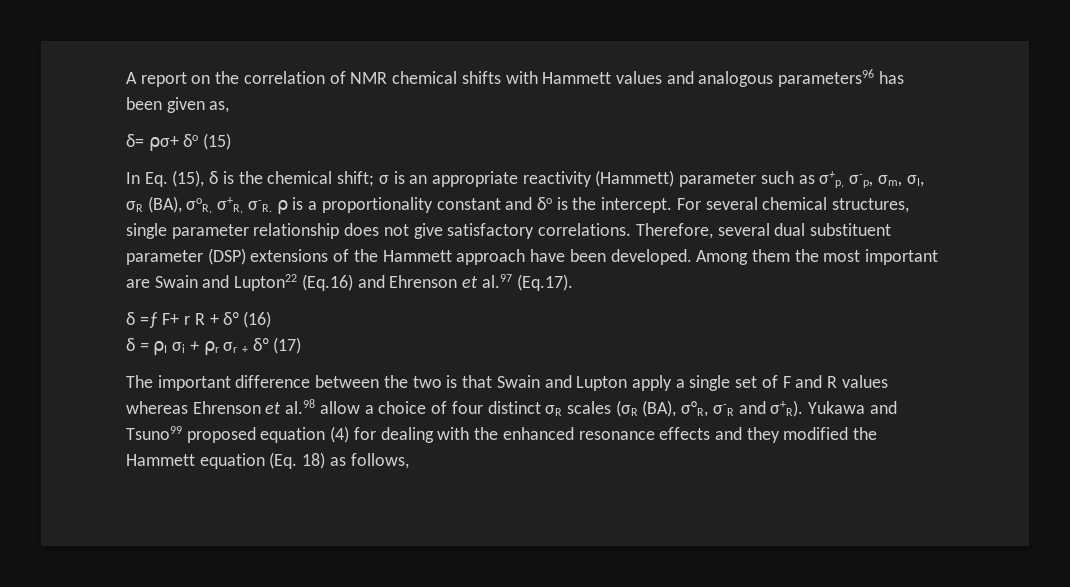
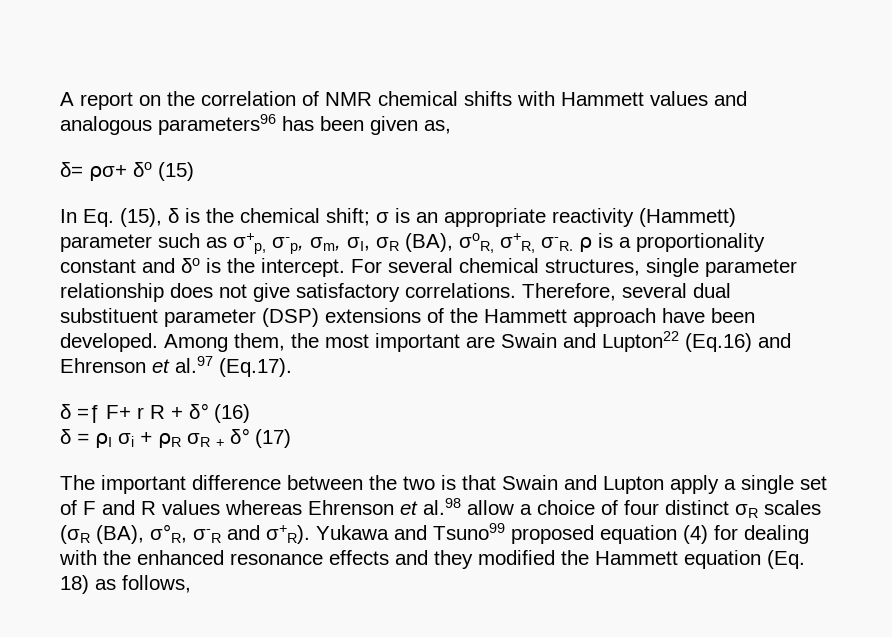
- Among them the most important are Swain and Lupton22 (Eq.16) and Ehrenson et al.97 (Eq.17).
+ Among them, the most important are Swain and Lupton22 (Eq.16) and Ehrenson et al.97 (Eq.17).
- δ = ⍴I σi + ⍴r σr + δ° (17)
+ δ = ⍴I σi + ⍴R σR + δ° (17)

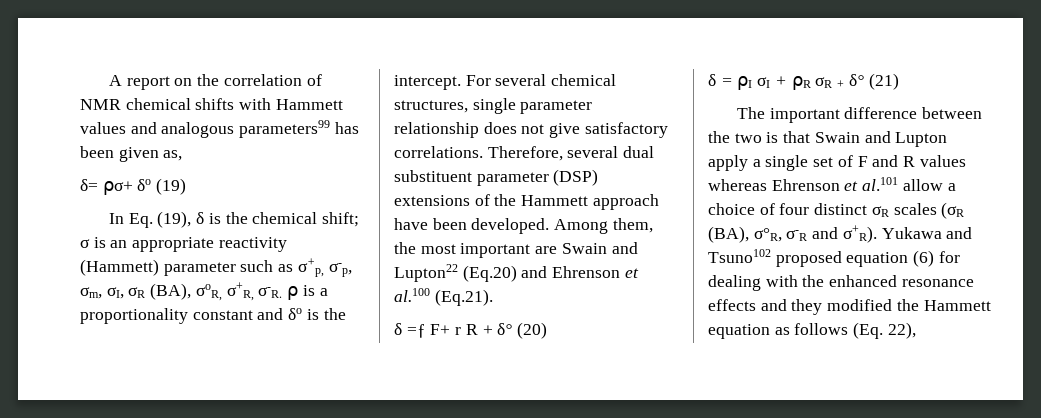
- A report on the correlation of NMR chemical shifts with Hammett values and analogous parameters96 has been given as,
+ A report on the correlation of NMR chemical shifts with Hammett values and analogous parameters99 has been given as,
- δ= ⍴σ+ δo (15)
+ δ= ⍴σ+ δo (19)
- In Eq. (15), δ is the chemical shift; σ is an appropriate reactivity (Hammett) parameter such as σ+p, σ-p, σm, σI, σR (BA), σoR, σ+R, σ-R.
+ In Eq. (19), δ is the chemical shift; σ is an appropriate reactivity (Hammett) parameter such as σ+p, σ-p, σm, σI, σR (BA), σoR, σ+R, σ-R.
- Among them, the most important are Swain and Lupton22 (Eq.16) and Ehrenson et al.97 (Eq.17).
+ Among them, the most important are Swain and Lupton22 (Eq.20) and Ehrenson et al.100 (Eq.21).
- δ =ƒ F+ r R + δ° (16)
+ δ =ƒ F+ r R + δ° (20)
- δ = ⍴I σi + ⍴R σR + δ° (17)
+ δ = ⍴I σI + ⍴R σR + δ° (21)
- The important difference between the two is that Swain and Lupton apply a single set of F and R values whereas Ehrenson et al.98 allow a choice of four distinct σR scales (σR (BA), σ°R, σ-R and σ+R).
+ The important difference between the two is that Swain and Lupton apply a single set of F and R values whereas Ehrenson et al.101 allow a choice of four distinct σR scales (σR (BA), σ°R, σ-R and σ+R).
- Yukawa and Tsuno99 proposed equation (4) for dealing with the enhanced resonance effects and they modified the Hammett equation (Eq. 18) as follows,
+ Yukawa and Tsuno102 proposed equation (6) for dealing with the enhanced resonance effects and they modified the Hammett equation as follows (Eq. 22),

